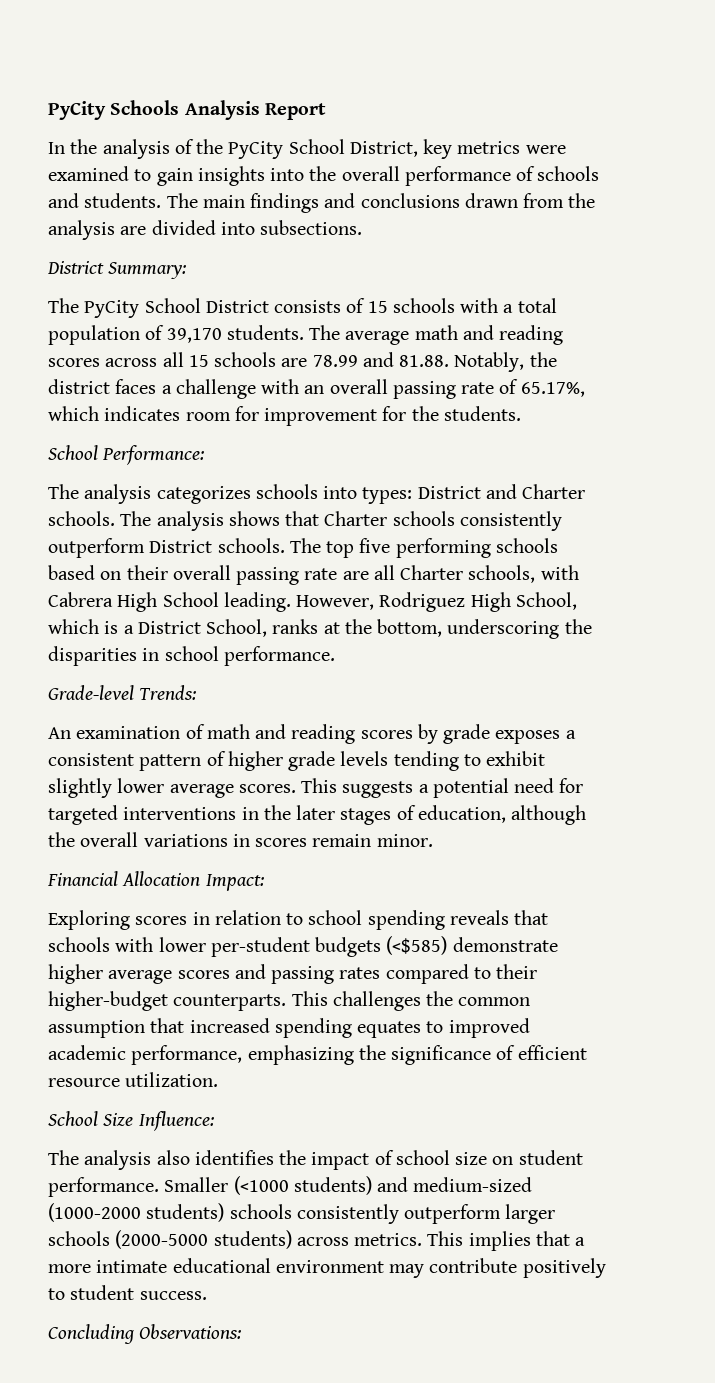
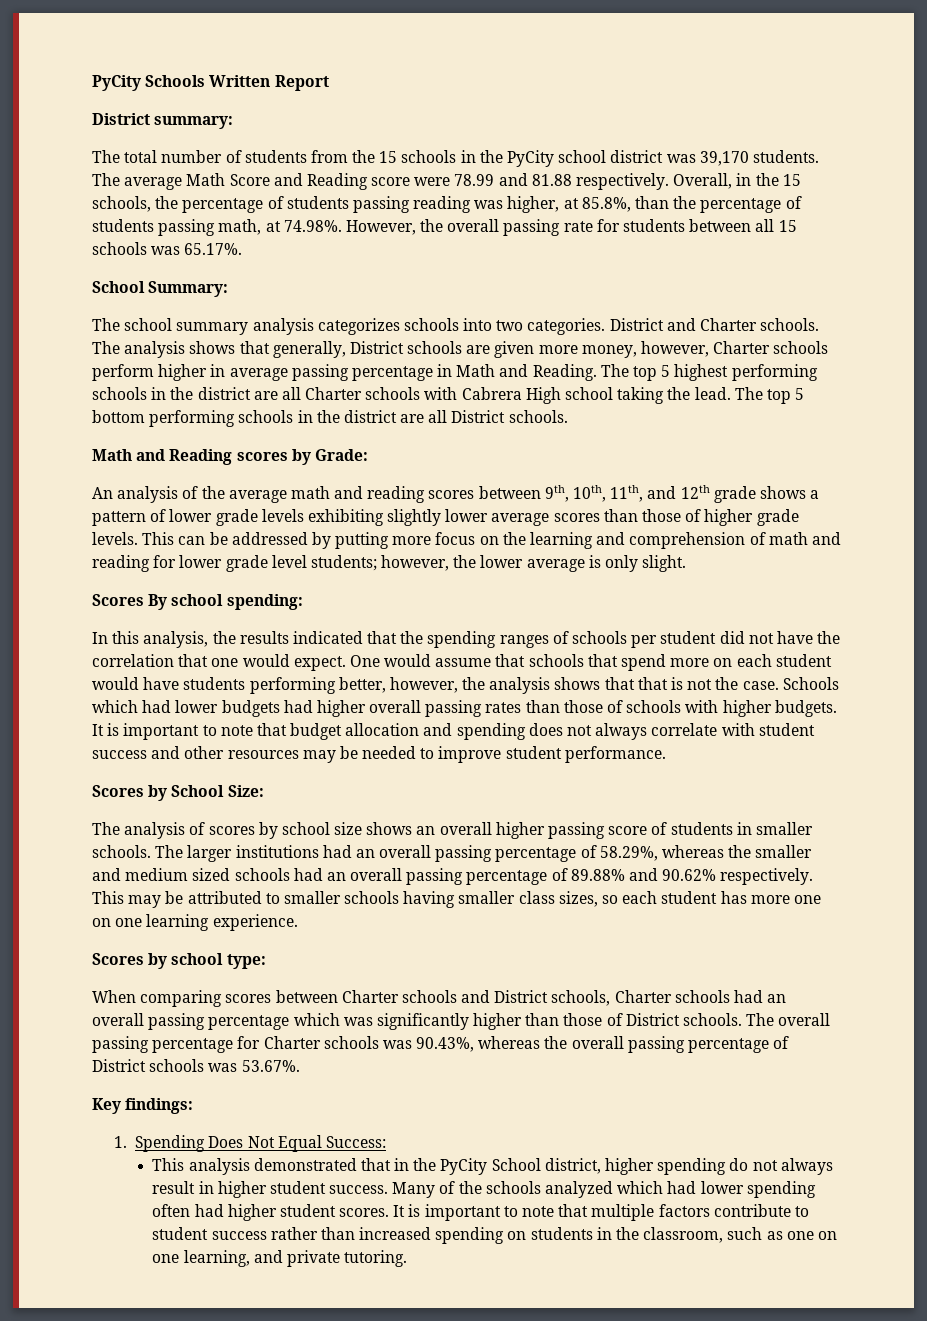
- PyCity Schools Analysis Report
+ PyCity Schools Written Report
- In the analysis of the PyCity School District, key metrics were examined to gain insights into the overall performance of schools and students. The main findings and conclusions drawn from the analysis are divided into subsections.
- District Summary:
- The PyCity School District consists of 15 schools with a total population of 39,170 students. The average math and reading scores across all 15 schools are 78.99 and 81.88. Notably, the district faces a challenge with an overall passing rate of 65.17%, which indicates room for improvement for the students.
- School Performance:
- The analysis categorizes schools into types: District and Charter schools.
+ District summary:
+ The total number of students from the 15 schools in the PyCity school district was 39,170 students. The average Math Score and Reading score were 78.99 and 81.88 respectively. Overall, in the 15 schools, the percentage of students passing reading was higher, at 85.8%, than the percentage of students passing math, at 74.98%. However, the overall passing rate for students between all 15 schools was 65.17%.
+ School Summary:
+ The school summary analysis categorizes schools into two categories. District and Charter schools.
- The analysis shows that Charter schools consistently outperform District schools. The top five performing schools based on their overall passing rate are all Charter schools, with Cabrera High School leading. However, Rodriguez High School, which is a District School, ranks at the bottom, underscoring the disparities in school performance.
- Grade-level Trends:
- An examination of math and reading scores by grade exposes a consistent pattern of higher grade levels tending to exhibit slightly lower average scores. This suggests a potential need for targeted interventions in the later stages of education, although the overall variations in scores remain minor.
- Financial Allocation Impact:
- Exploring scores in relation to school spending reveals that schools with lower per-student budgets (<$585) demonstrate higher average scores and passing rates compared to their higher-budget counterparts. This challenges the common assumption that increased spending equates to improved academic performance, emphasizing the significance of efficient resource utilization.
- School Size Influence:
- The analysis also identifies the impact of school size on student performance. Smaller (<1000 students) and medium-sized (1000-2000 students) schools consistently outperform larger schools (2000-5000 students) across metrics. This implies that a more intimate educational environment may contribute positively to student success.
- Concluding Observations:
+ The analysis shows that generally, District schools are given more money, however, Charter schools perform higher in average passing percentage in Math and Reading. The top 5 highest performing schools in the district are all Charter schools with Cabrera High school taking the lead. The top 5 bottom performing schools in the district are all District schools.
+ Math and Reading scores by Grade:
+ An analysis of the average math and reading scores between 9th, 10th, 11th, and 12th grade shows a pattern of lower grade levels exhibiting slightly lower average scores than those of higher grade levels. This can be addressed by putting more focus on the learning and comprehension of math and reading for lower grade level students; however, the lower average is only slight.
+ Scores By school spending:
+ In this analysis, the results indicated that the spending ranges of schools per student did not have the correlation that one would expect. One would assume that schools that spend more on each student would have students performing better, however, the analysis shows that that is not the case. Schools which had lower budgets had higher overall passing rates than those of schools with higher budgets. It is important to note that budget allocation and spending does not always correlate with student success and other resources may be needed to improve student performance.
+ Scores by School Size:
+ The analysis of scores by school size shows an overall higher passing score of students in smaller schools. The larger institutions had an overall passing percentage of 58.29%, whereas the smaller and medium sized schools had an overall passing percentage of 89.88% and 90.62% respectively. This may be attributed to smaller schools having smaller class sizes, so each student has more one on one learning experience.
+ Scores by school type:
+ When comparing scores between Charter schools and District schools, Charter schools had an overall passing percentage which was significantly higher than those of District schools. The overall passing percentage for Charter schools was 90.43%, whereas the overall passing percentage of District schools was 53.67%.
+ Key findings:
+ 1. Spending Does Not Equal Success:
+ This analysis demonstrated that in the PyCity School district, higher spending do not always result in higher student success. Many of the schools analyzed which had lower spending often had higher student scores. It is important to note that multiple factors contribute to student success rather than increased spending on students in the classroom, such as one on one learning, and private tutoring.

